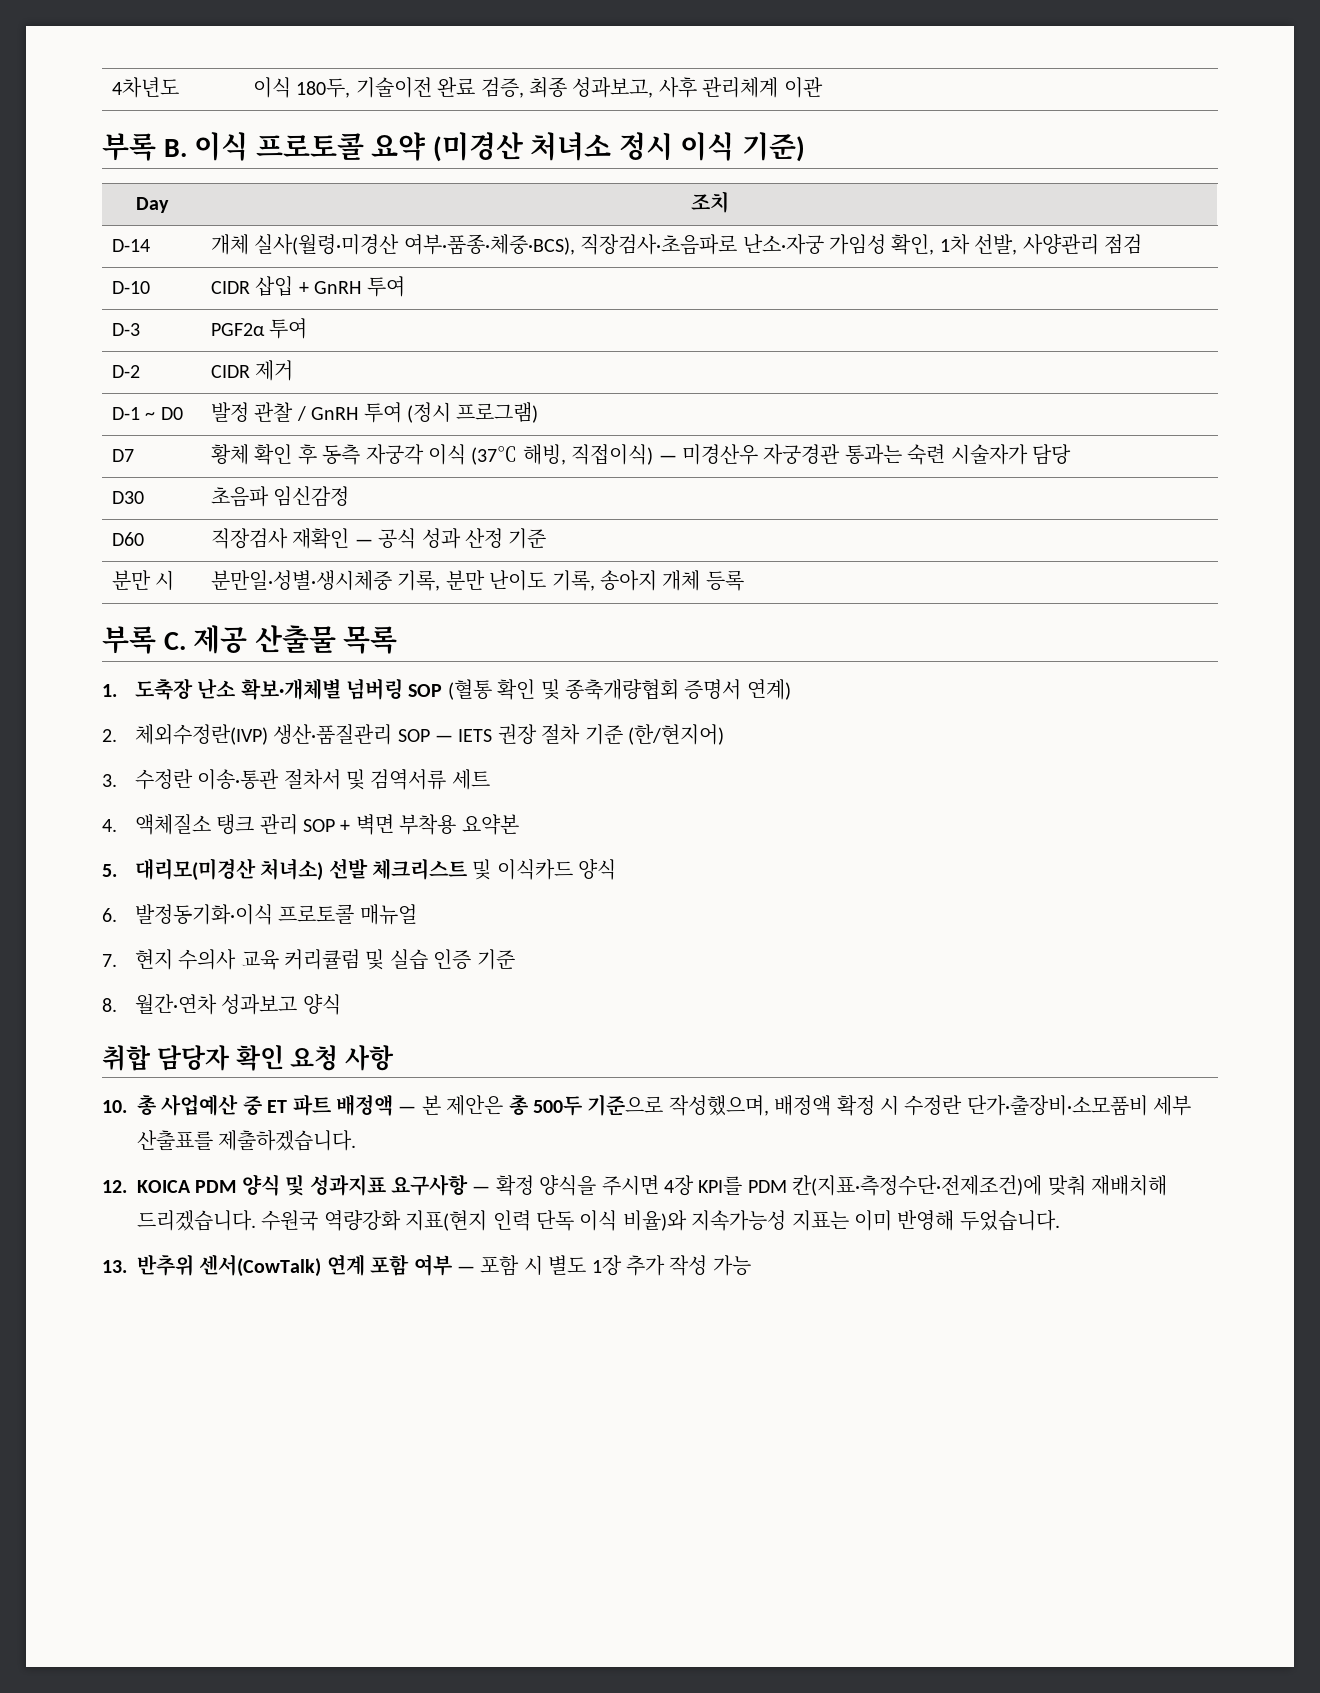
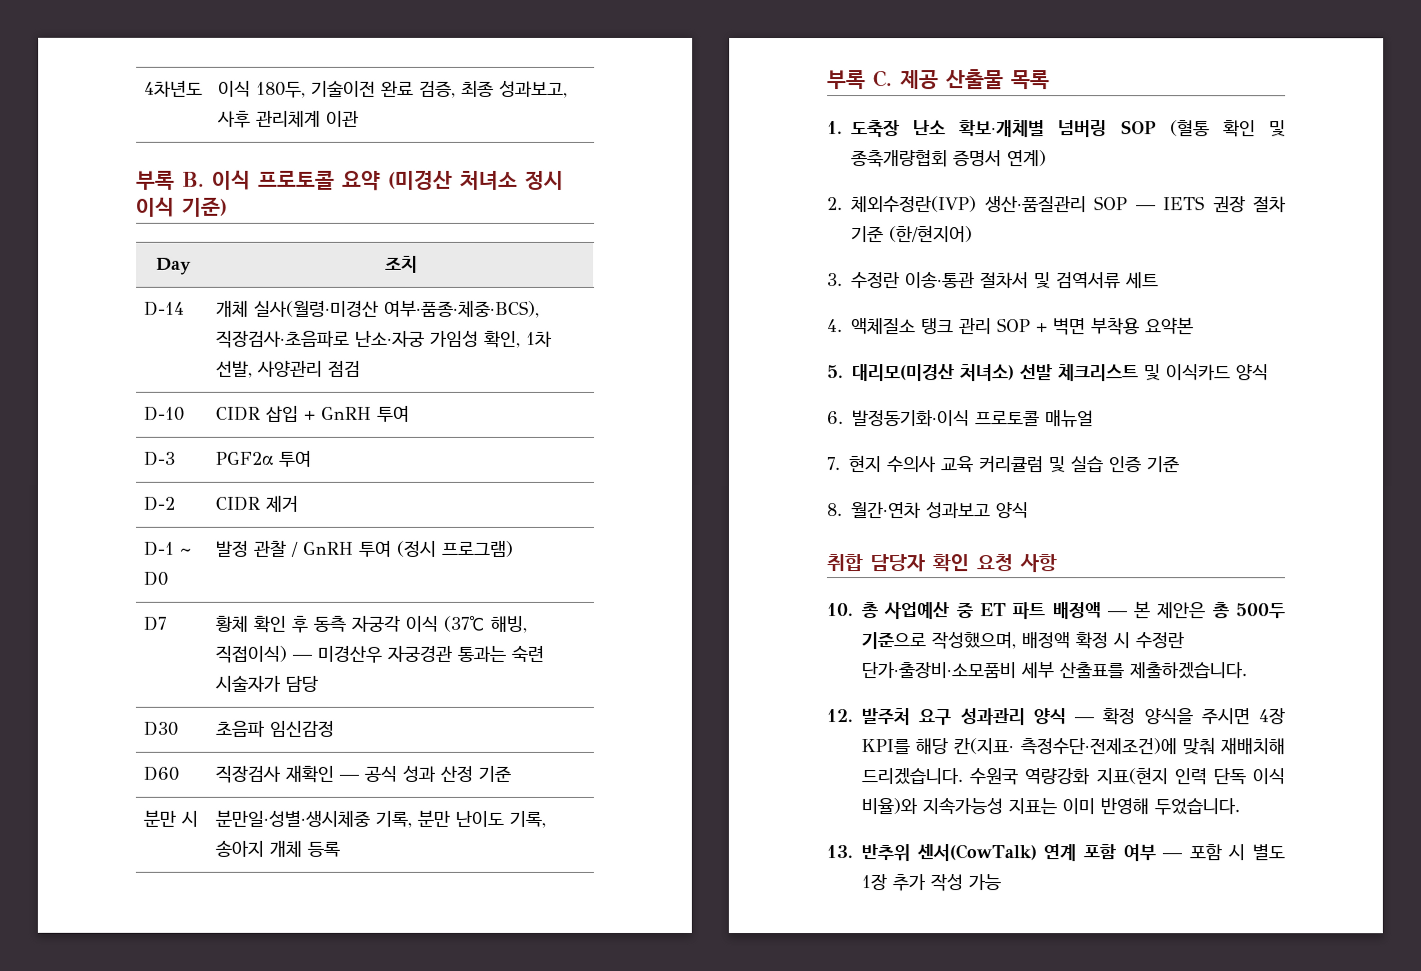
- 12. KOICA PDM 양식 및 성과지표 요구사항 — 확정 양식을 주시면 4장 KPI를 PDM 칸(지표·측정수단·전제조건)에 맞춰 재배치해 드리겠습니다.
+ 12. 발주처 요구 성과관리 양식 — 확정 양식을 주시면 4장 KPI를 해당 칸(지표· 측정수단·전제조건)에 맞춰 재배치해 드리겠습니다.

